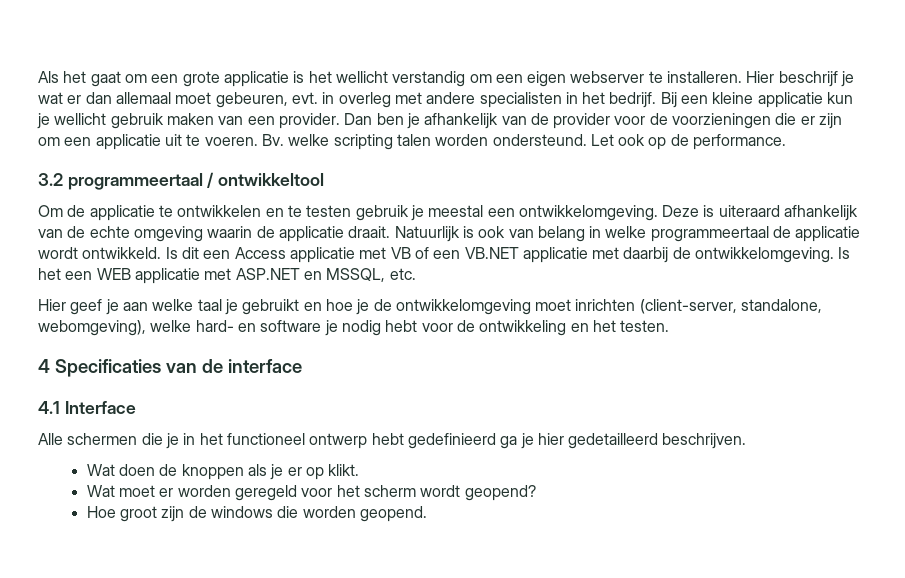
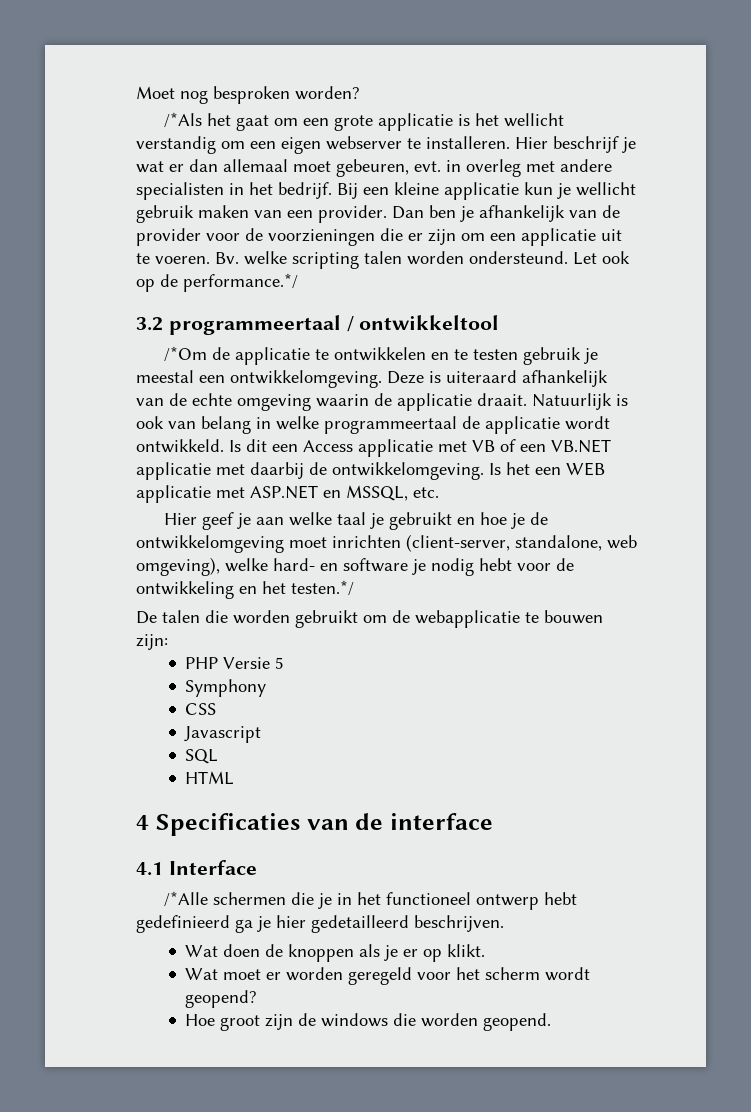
- Als het gaat om een grote applicatie is het wellicht verstandig om een eigen webserver te installeren.
+ Moet nog besproken worden?
+ /*Als het gaat om een grote applicatie is het wellicht verstandig om een eigen webserver te installeren.
- Let ook op de performance.
+ Let ook op de performance.*/
- Om de applicatie te ontwikkelen en te testen gebruik je meestal een ontwikkelomgeving.
+ /*Om de applicatie te ontwikkelen en te testen gebruik je meestal een ontwikkelomgeving.
- Hier geef je aan welke taal je gebruikt en hoe je de ontwikkelomgeving moet inrichten (client-server, standalone, webomgeving), welke hard- en software je nodig hebt voor de ontwikkeling en het testen.
+ Hier geef je aan welke taal je gebruikt en hoe je de ontwikkelomgeving moet inrichten (client-server, standalone, web omgeving), welke hard- en software je nodig hebt voor de ontwikkeling en het testen.*/
+ De talen die worden gebruikt om de webapplicatie te bouwen zijn:
+ PHP Versie 5
+ Symphony
+ CSS
+ Javascript
+ SQL
+ HTML
- Alle schermen die je in het functioneel ontwerp hebt gedefinieerd ga je hier gedetailleerd beschrijven.
+ /*Alle schermen die je in het functioneel ontwerp hebt gedefinieerd ga je hier gedetailleerd beschrijven.

